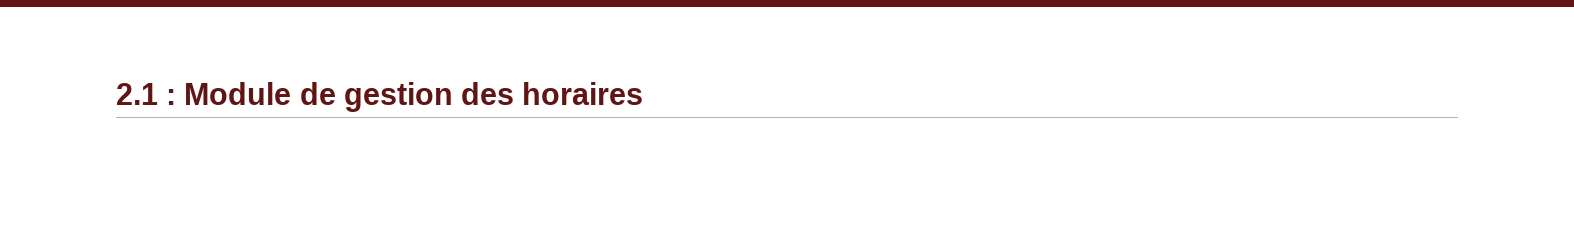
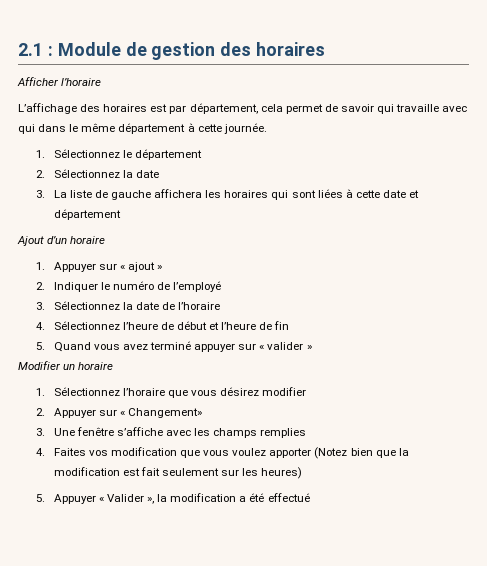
+ Afficher l’horaire
+ L’affichage des horaires est par département, cela permet de savoir qui travaille avec qui dans le même département à cette journée.
+ 1. Sélectionnez le département
+ 2. Sélectionnez la date
+ 3. La liste de gauche affichera les horaires qui sont liées à cette date et département
+ Ajout d’un horaire
+ 1. Appuyer sur « ajout »
+ 2. Indiquer le numéro de l’employé
+ 3. Sélectionnez la date de l’horaire
+ 4. Sélectionnez l’heure de début et l’heure de fin
+ 5. Quand vous avez terminé appuyer sur « valider »
+ Modifier un horaire
+ 1. Sélectionnez l’horaire que vous désirez modifier
+ 2. Appuyer sur « Changement»
+ 3. Une fenêtre s’affiche avec les champs remplies
+ 4. Faites vos modification que vous voulez apporter (Notez bien que la modification est fait seulement sur les heures)
+ 5. Appuyer « Valider », la modification a été effectué

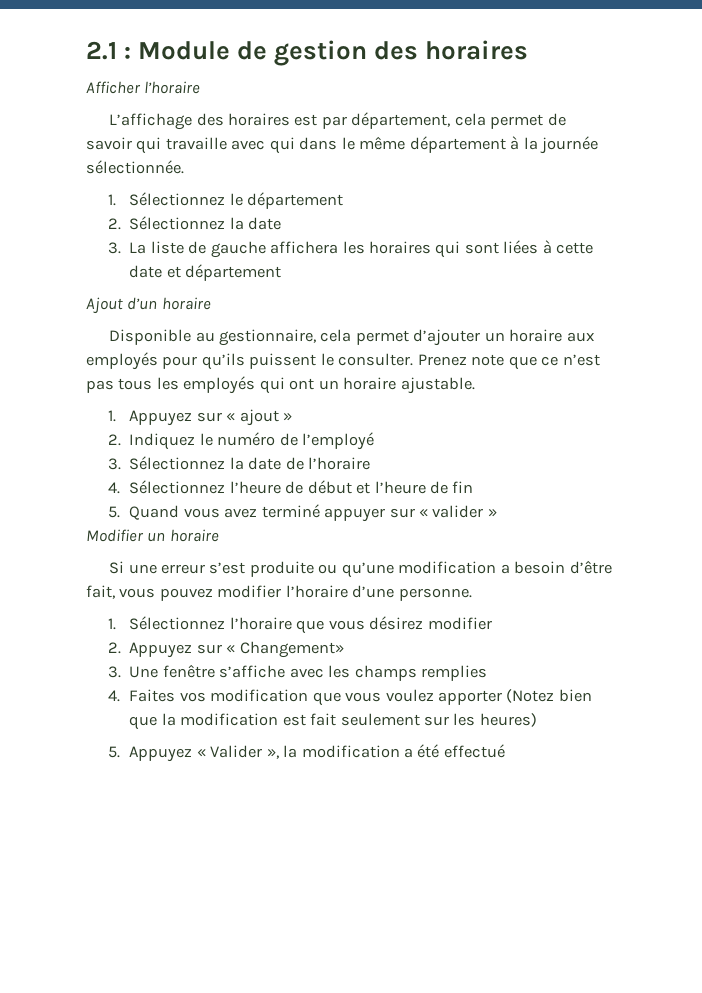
- L’affichage des horaires est par département, cela permet de savoir qui travaille avec qui dans le même département à cette journée.
+ L’affichage des horaires est par département, cela permet de savoir qui travaille avec qui dans le même département à la journée sélectionnée.
- 1. Appuyer sur « ajout »
+ Disponible au gestionnaire, cela permet d’ajouter un horaire aux employés pour qu’ils puissent le consulter. Prenez note que ce n’est pas tous les employés qui ont un horaire ajustable.
+ 1. Appuyez sur « ajout »
- 2. Indiquer le numéro de l’employé
+ 2. Indiquez le numéro de l’employé
+ Si une erreur s’est produite ou qu’une modification a besoin d’être fait, vous pouvez modifier l’horaire d’une personne.
- 2. Appuyer sur « Changement»
+ 2. Appuyez sur « Changement»
- 5. Appuyer « Valider », la modification a été effectué
+ 5. Appuyez « Valider », la modification a été effectué

